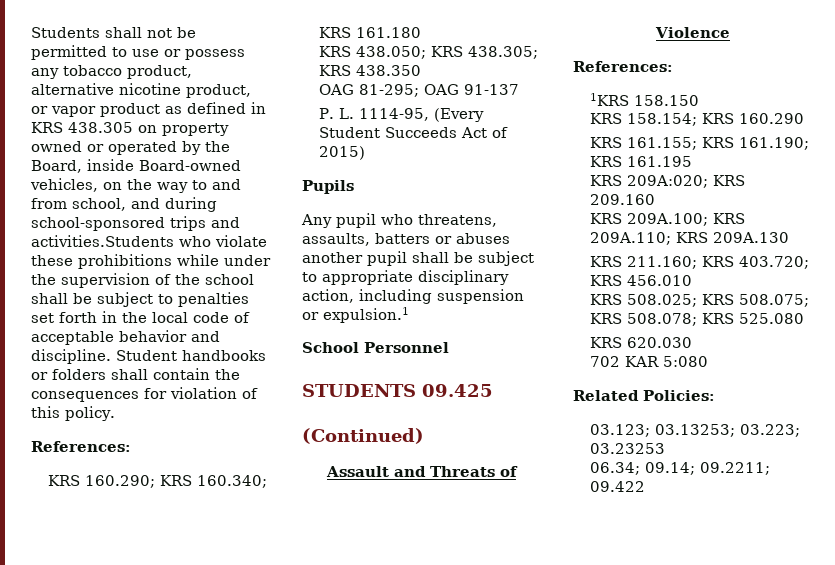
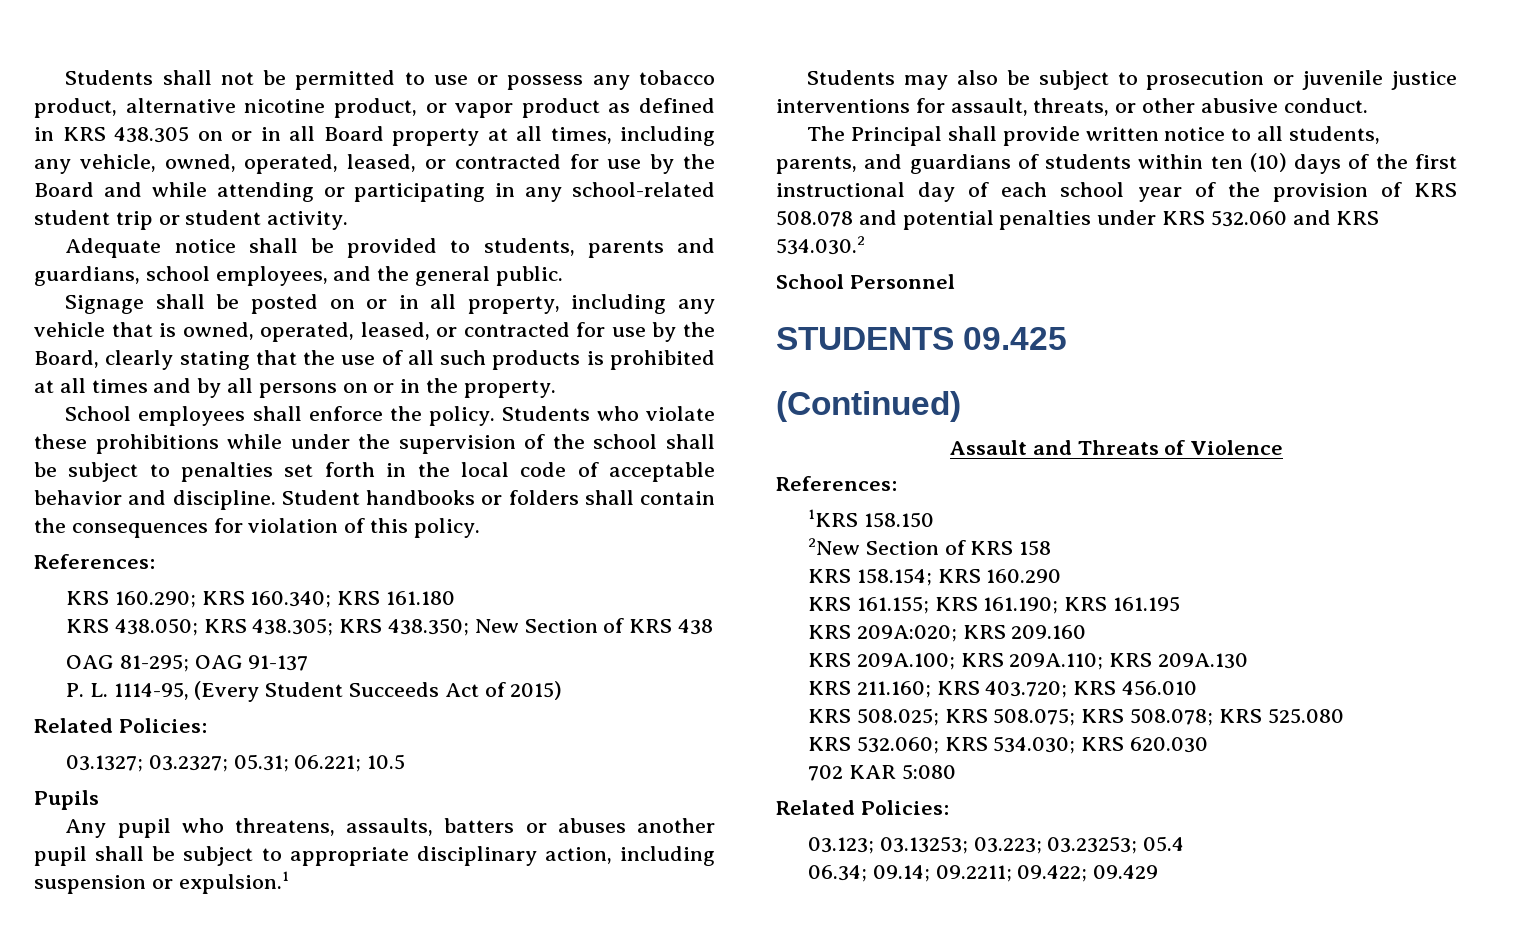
- Students shall not be permitted to use or possess any tobacco product, alternative nicotine product, or vapor product as defined in KRS 438.305 on property owned or operated by the Board, inside Board-owned vehicles, on the way to and from school, and during school-sponsored trips and activities.Students who violate these prohibitions while under the supervision of the school shall be subject to penalties set forth in the local code of acceptable behavior and discipline.
+ Students shall not be permitted to use or possess any tobacco product, alternative nicotine product, or vapor product as defined in KRS 438.305 on or in all Board property at all times, including any vehicle, owned, operated, leased, or contracted for use by the Board and while attending or participating in any school-related student trip or student activity.
+ Adequate notice shall be provided to students, parents and guardians, school employees, and the general public.
+ Signage shall be posted on or in all property, including any vehicle that is owned, operated, leased, or contracted for use by the Board, clearly stating that the use of all such products is prohibited at all times and by all persons on or in the property.
+ School employees shall enforce the policy. Students who violate these prohibitions while under the supervision of the school shall be subject to penalties set forth in the local code of acceptable behavior and discipline.
- KRS 438.050; KRS 438.305; KRS 438.350
+ KRS 438.050; KRS 438.305; KRS 438.350; New Section of KRS 438
  P. L. 1114-95, (Every Student Succeeds Act of 2015)
+ Related Policies:
+ 03.1327; 03.2327; 05.31; 06.221; 10.5
+ Students may also be subject to prosecution or juvenile justice interventions for assault, threats, or other abusive conduct.
+ The Principal shall provide written notice to all students, parents, and guardians of students within ten (10) days of the first instructional day of each school year of the provision of KRS 508.078 and potential penalties under KRS 532.060 and KRS 534.030.2
+ 2New Section of KRS 158
- KRS 620.030
+ KRS 532.060; KRS 534.030; KRS 620.030
- 03.123; 03.13253; 03.223; 03.23253
+ 03.123; 03.13253; 03.223; 03.23253; 05.4
- 06.34; 09.14; 09.2211; 09.422
+ 06.34; 09.14; 09.2211; 09.422; 09.429

